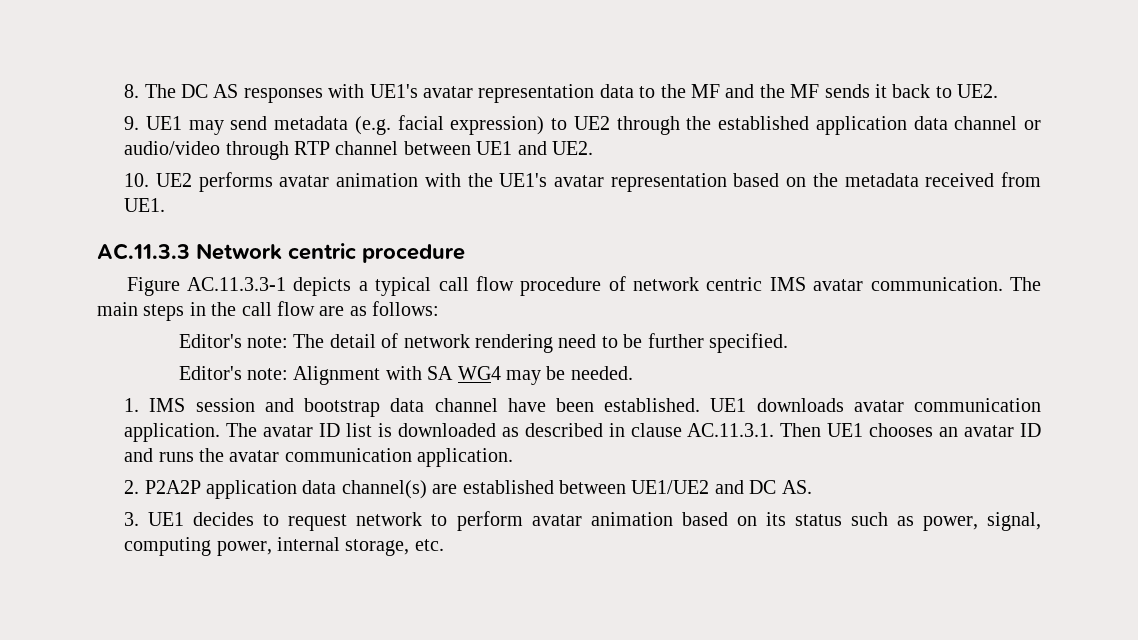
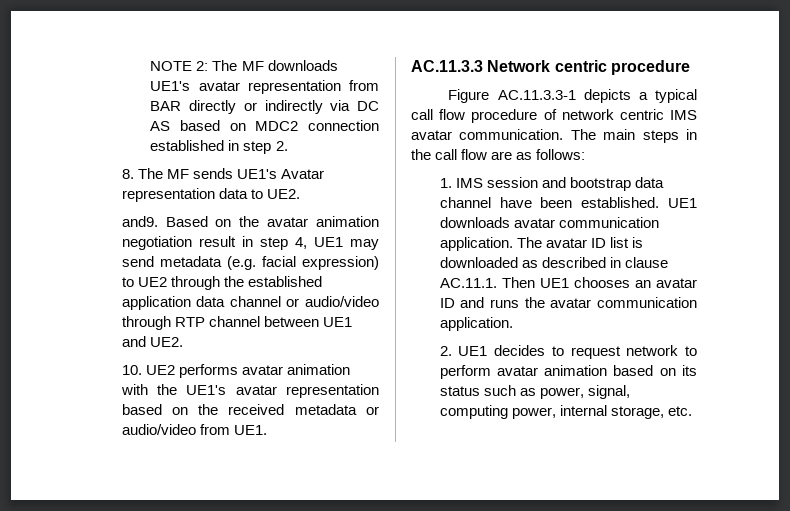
- 8. The DC AS responses with UE1's avatar representation data to the MF and the MF sends it back to UE2.
- 9. UE1 may send metadata (e.g. facial expression) to UE2 through the established application data channel or audio/video through RTP channel between UE1 and UE2.
+ NOTE 2: The MF downloads UE1's avatar representation from BAR directly or indirectly via DC AS based on MDC2 connection established in step 2.
+ 8. The MF sends UE1's Avatar representation data to UE2.
+ and9. Based on the avatar animation negotiation result in step 4, UE1 may send metadata (e.g. facial expression) to UE2 through the established application data channel or audio/video through RTP channel between UE1 and UE2.
- 10. UE2 performs avatar animation with the UE1's avatar representation based on the metadata received from UE1.
+ 10. UE2 performs avatar animation with the UE1's avatar representation based on the received metadata or audio/video from UE1.
- Editor's note: The detail of network rendering need to be further specified.
- Editor's note: Alignment with SA WG4 may be needed.
- The avatar ID list is downloaded as described in clause AC.11.3.1. Then UE1 chooses an avatar ID and runs the avatar communication application.
+ The avatar ID list is downloaded as described in clause AC.11.1. Then UE1 chooses an avatar ID and runs the avatar communication application.
- 2. P2A2P application data channel(s) are established between UE1/UE2 and DC AS.
- 3. UE1 decides to request network to perform avatar animation based on its status such as power, signal, computing power, internal storage, etc.
+ 2. UE1 decides to request network to perform avatar animation based on its status such as power, signal, computing power, internal storage, etc.

